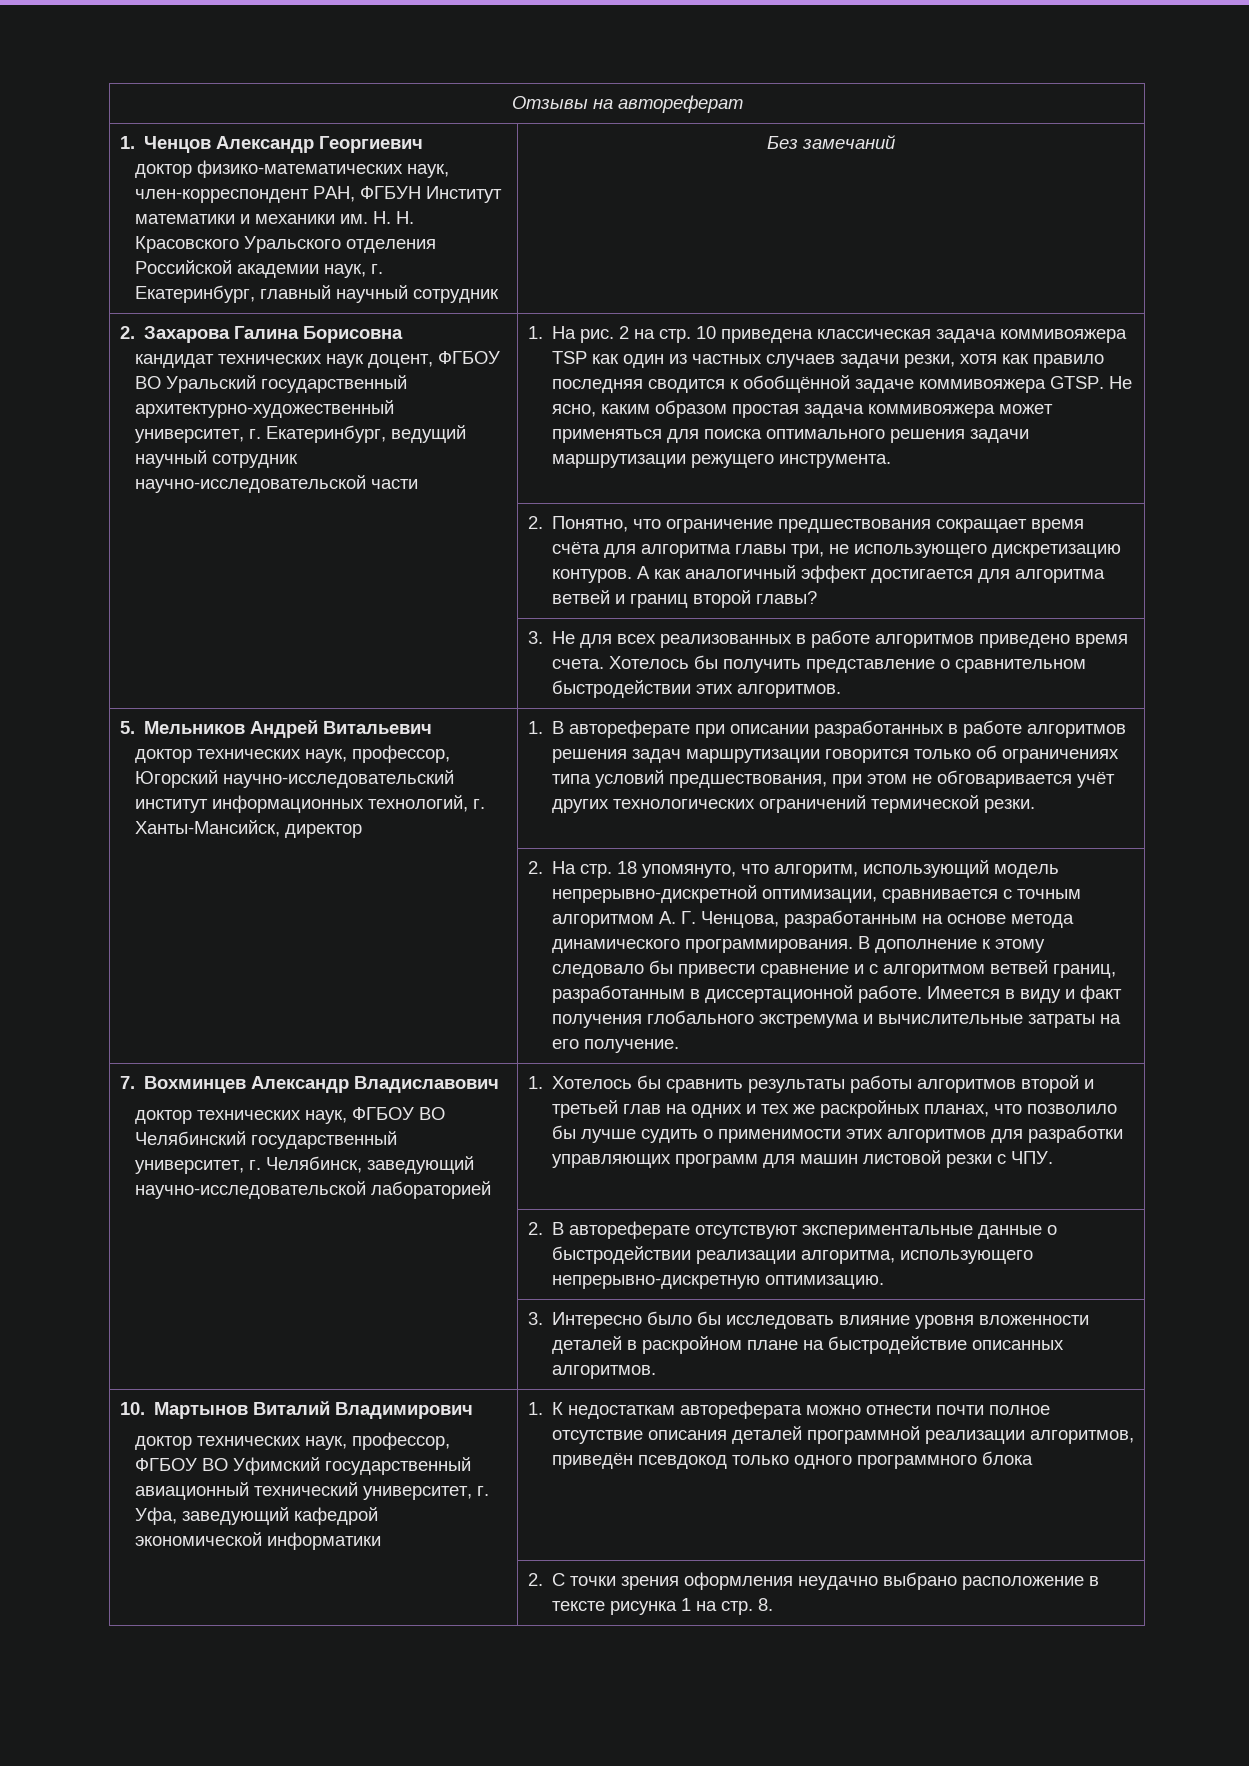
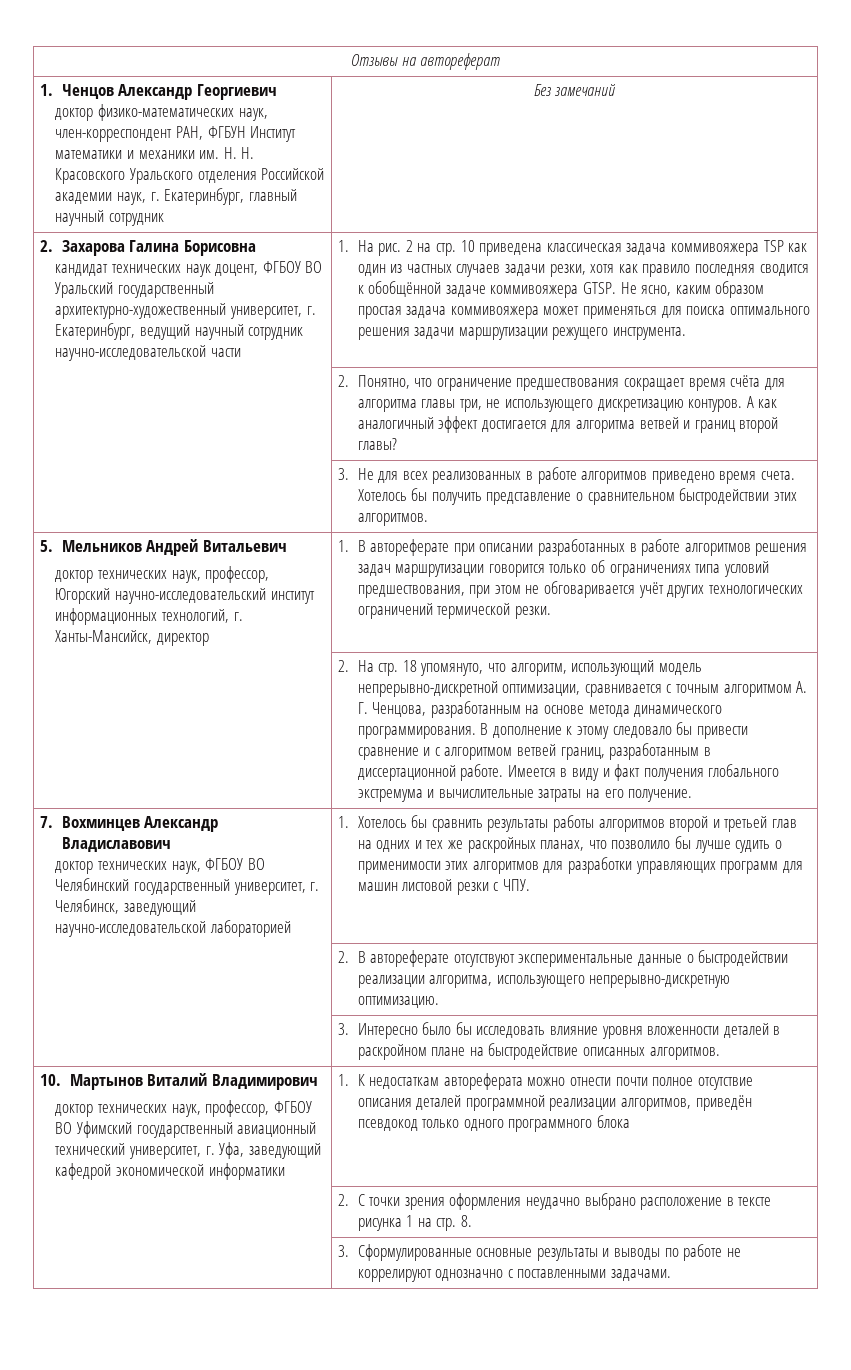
+ | 3. Сформулированные основные результаты и выводы по работе не коррелируют однозначно с поставленными задачами.

